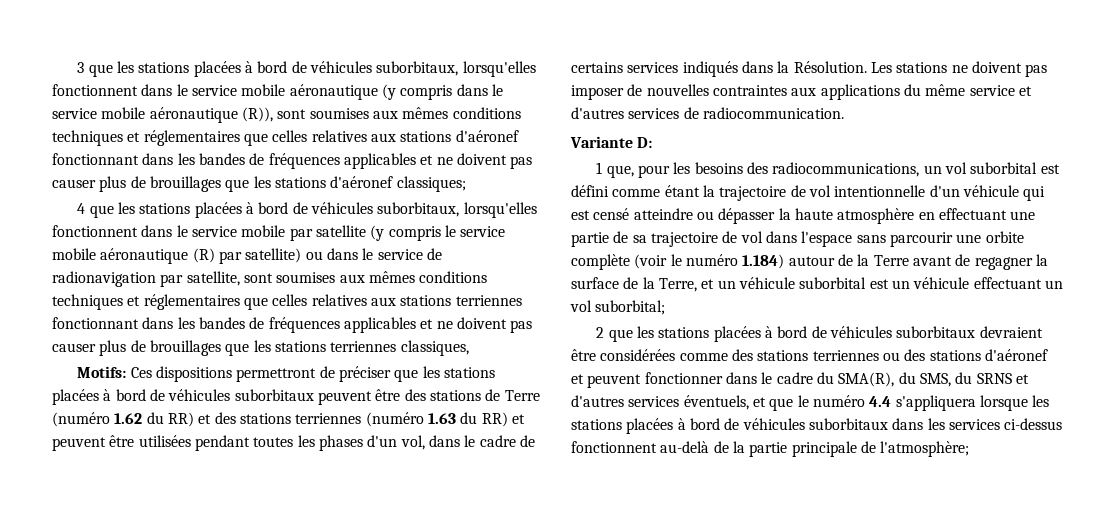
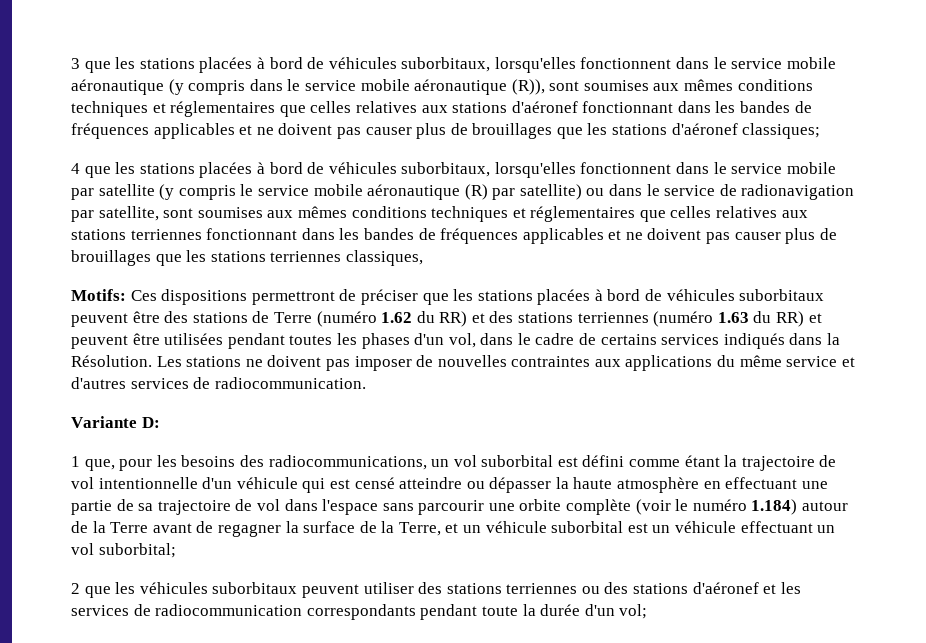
- 2 que les stations placées à bord de véhicules suborbitaux devraient être considérées comme des stations terriennes ou des stations d'aéronef et peuvent fonctionner dans le cadre du SMA(R), du SMS, du SRNS et d'autres services éventuels, et que le numéro 4.4 s'appliquera lorsque les stations placées à bord de véhicules suborbitaux dans les services ci-dessus fonctionnent au-delà de la partie principale de l'atmosphère;
+ 2 que les véhicules suborbitaux peuvent utiliser des stations terriennes ou des stations d'aéronef et les services de radiocommunication correspondants pendant toute la durée d'un vol;

